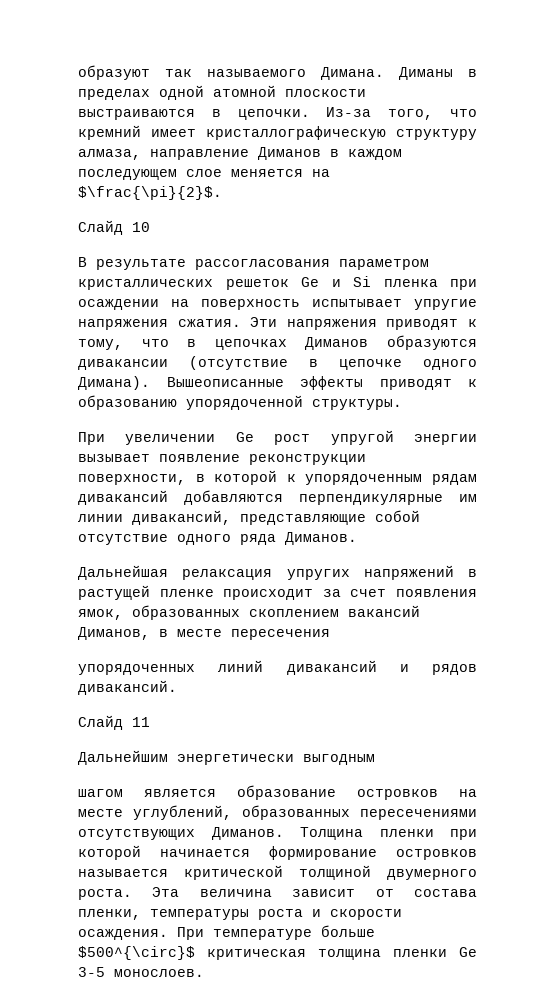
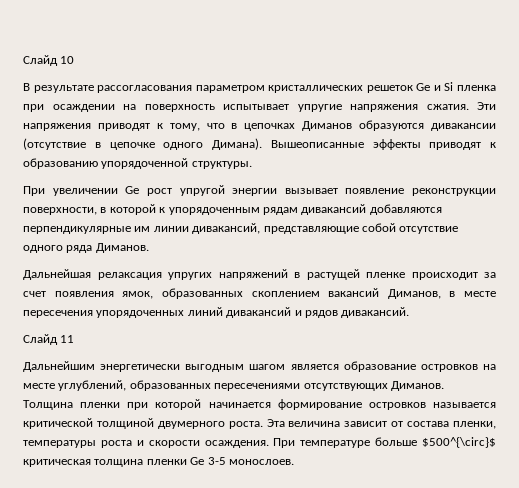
- образуют так называемого Димана. Диманы в пределах одной атомной плоскости выстраиваются в цепочки. Из-за того, что кремний имеет кристаллографическую структуру алмаза, направление Диманов в каждом последующем слое меняется на $\frac{\pi}{2}$.
- Дальнейшая релаксация упругих напряжений в растущей пленке происходит за счет появления ямок, образованных скоплением вакансий Диманов, в месте пересечения
- упорядоченных линий дивакансий и рядов дивакансий.
+ Дальнейшая релаксация упругих напряжений в растущей пленке происходит за счет появления ямок, образованных скоплением вакансий Диманов, в месте пересечения упорядоченных линий дивакансий и рядов дивакансий.
- Дальнейшим энергетически выгодным
- шагом является образование островков на месте углублений, образованных пересечениями отсутствующих Диманов.
+ Дальнейшим энергетически выгодным шагом является образование островков на месте углублений, образованных пересечениями отсутствующих Диманов.

